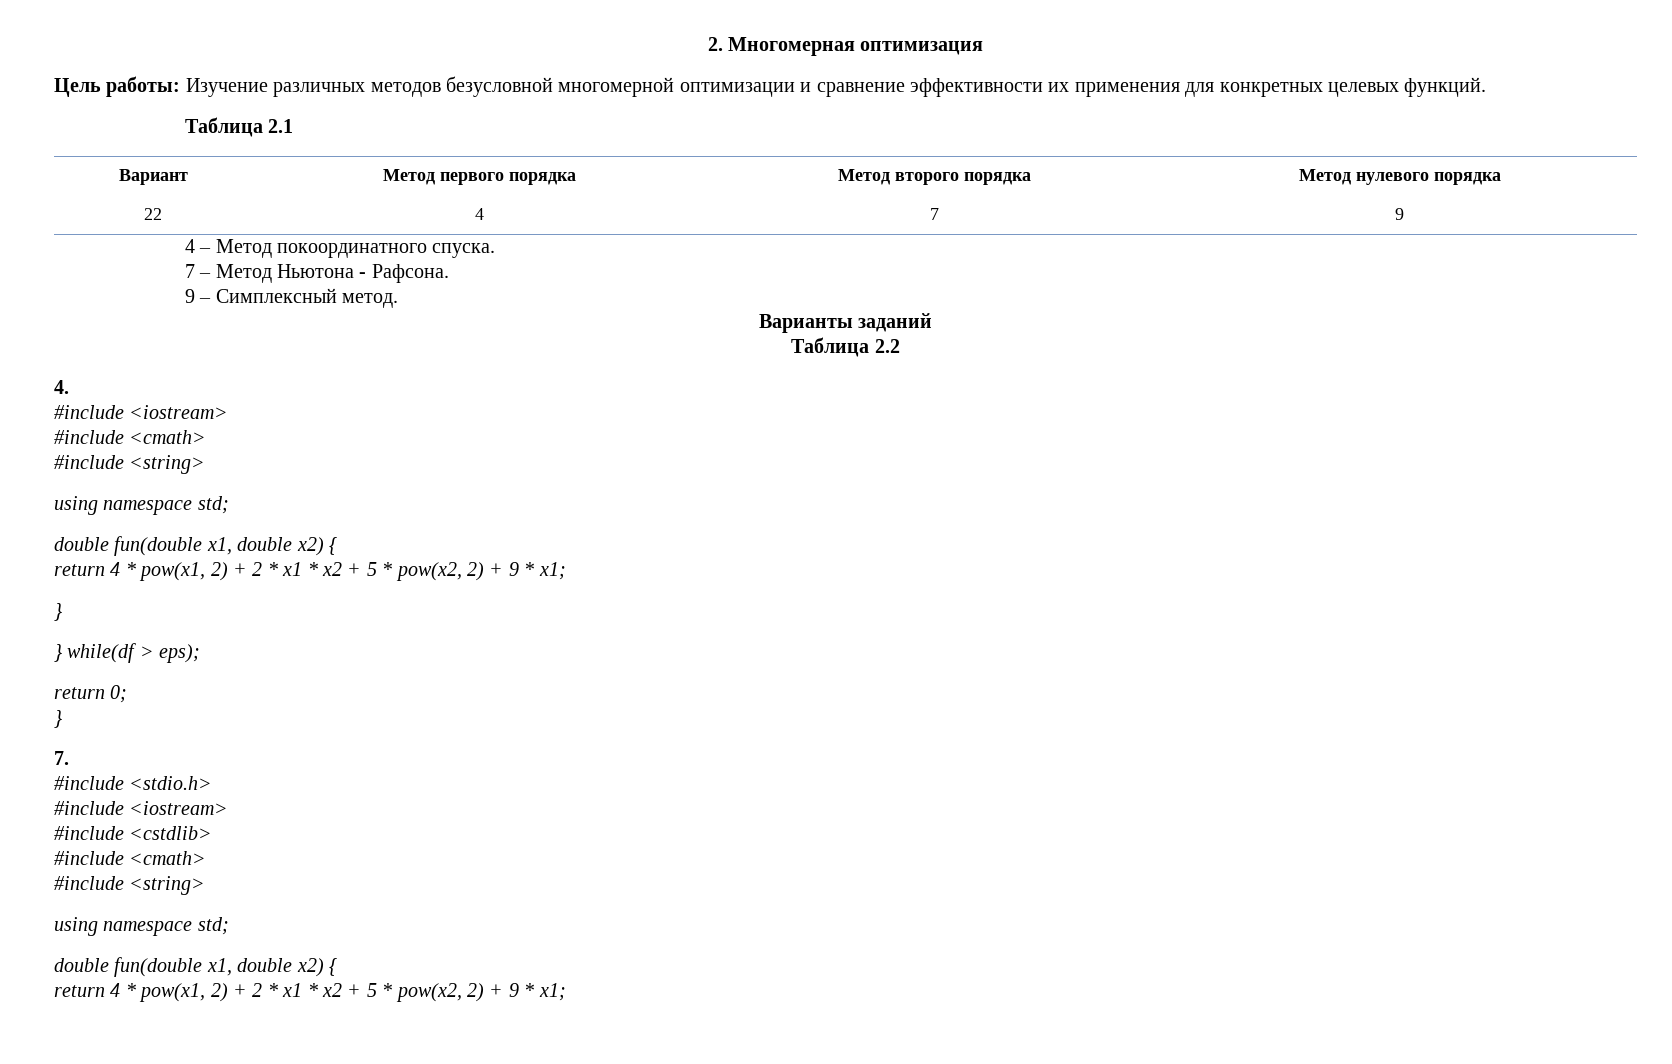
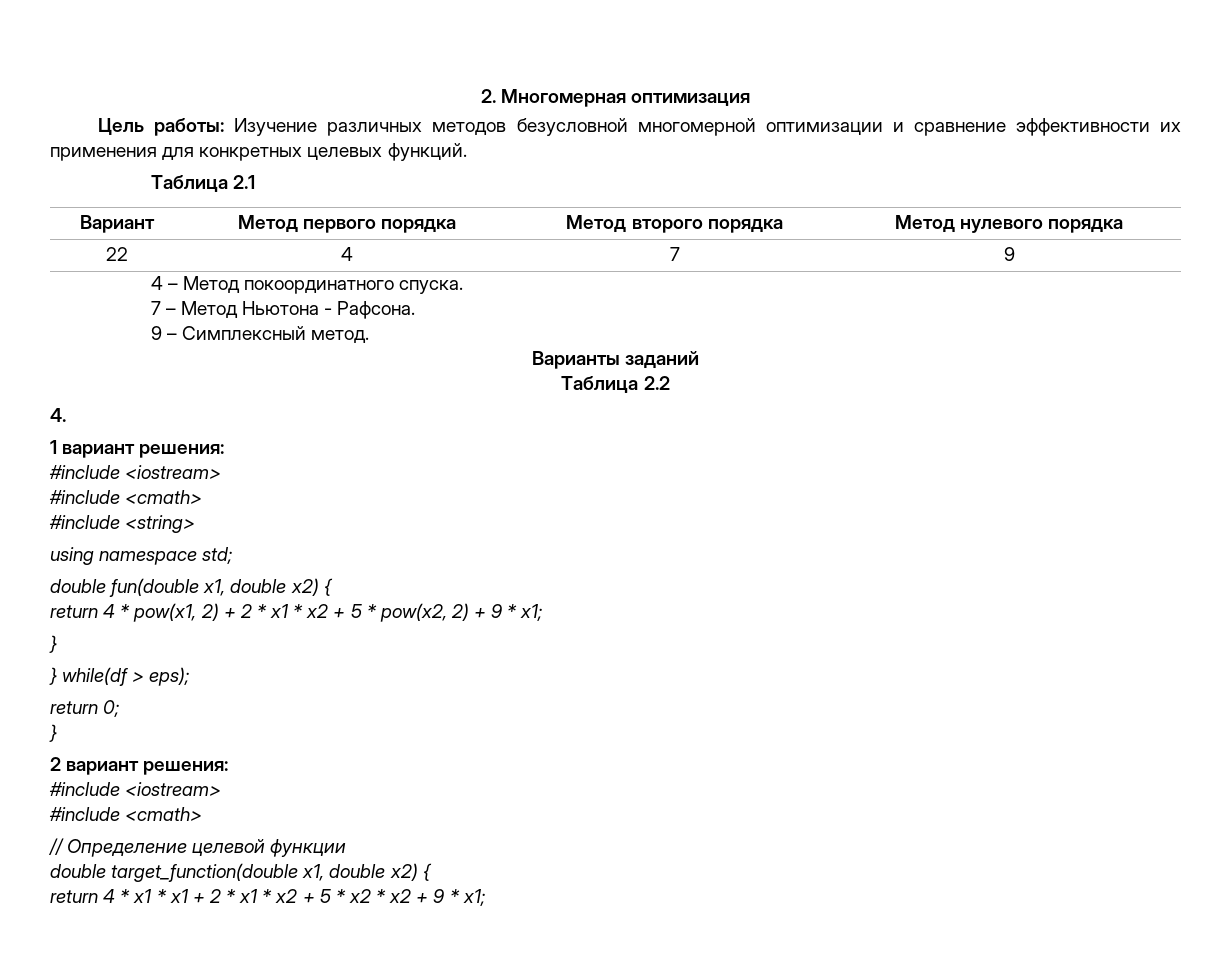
+ 1 вариант решения:
- 7.
- #include <stdio.h>
+ 2 вариант решения:
  #include <iostream>
- #include <cstdlib>
  #include <cmath>
- #include <string>
- using namespace std;
- double fun(double x1, double x2) {
- return 4 * pow(x1, 2) + 2 * x1 * x2 + 5 * pow(x2, 2) + 9 * x1;
+ // Определение целевой функции
+ double target_function(double x1, double x2) {
+ return 4 * x1 * x1 + 2 * x1 * x2 + 5 * x2 * x2 + 9 * x1;

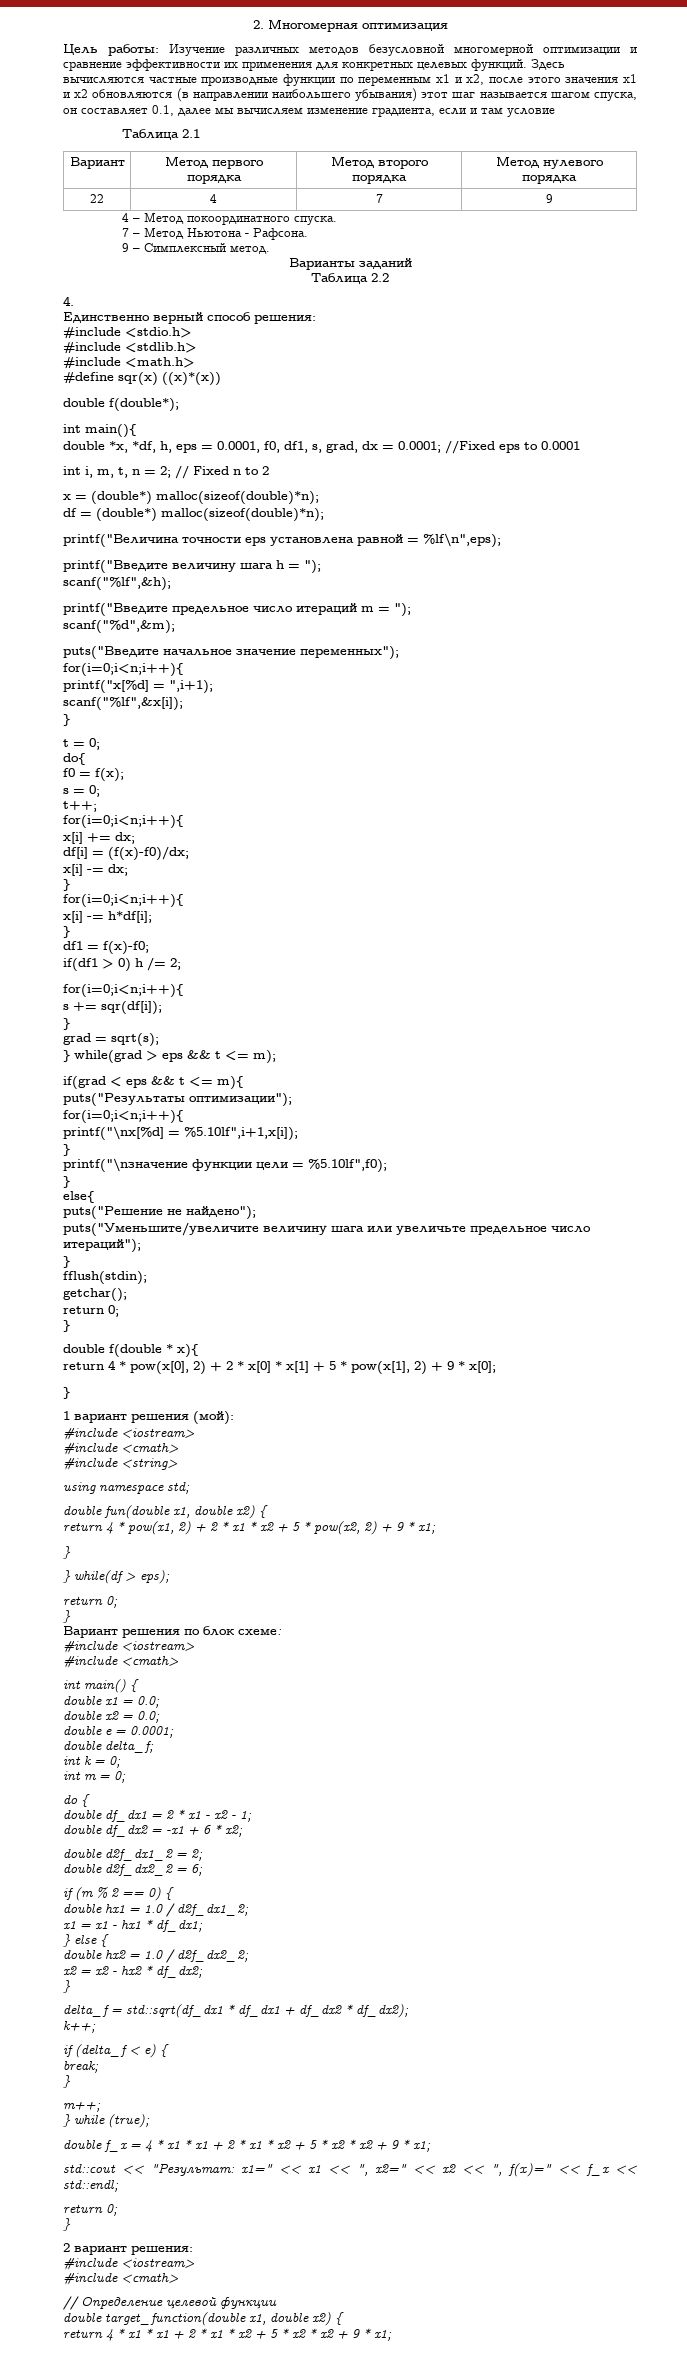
+ Здесь вычисляются частные производные функции по переменным х1 и х2, после этого значения х1 и х2 обновляются (в направлении наибольшего убывания) этот шаг называется шагом спуска, он составляет 0.1, далее мы вычисляем изменение градиента, если и там условие
+ Единственно верный способ решения:
+ #include <stdio.h>
+ #include <stdlib.h>
+ #include <math.h>
+ #define sqr(x) ((x)*(x))
+ double f(double*);
+ int main(){
+ double *x, *df, h, eps = 0.0001, f0, df1, s, grad, dx = 0.0001; //Fixed eps to 0.0001
+ int i, m, t, n = 2; // Fixed n to 2
+ x = (double*) malloc(sizeof(double)*n);
+ df = (double*) malloc(sizeof(double)*n);
+ printf("Величина точности eps установлена равной = %lf\n",eps);
+ printf("Введите величину шага h = ");
+ scanf("%lf",&h);
+ printf("Введите предельное число итераций m = ");
+ scanf("%d",&m);
+ puts("Введите начальное значение переменных");
+ for(i=0;i<n;i++){
+ printf("x[%d] = ",i+1);
+ scanf("%lf",&x[i]);
+ }
+ t = 0;
+ do{
+ f0 = f(x);
+ s = 0;
+ t++;
+ for(i=0;i<n;i++){
+ x[i] += dx;
+ df[i] = (f(x)-f0)/dx;
+ x[i] -= dx;
+ }
+ for(i=0;i<n;i++){
+ x[i] -= h*df[i];
+ }
+ df1 = f(x)-f0;
+ if(df1 > 0) h /= 2;
+ for(i=0;i<n;i++){
+ s += sqr(df[i]);
+ }
+ grad = sqrt(s);
+ } while(grad > eps && t <= m);
+ if(grad < eps && t <= m){
+ puts("Результаты оптимизации");
+ for(i=0;i<n;i++){
+ printf("\nx[%d] = %5.10lf",i+1,x[i]);
+ }
+ printf("\nзначение функции цели = %5.10lf",f0);
+ }
+ else{
+ puts("Решение не найдено");
+ puts("Уменьшите/увеличите величину шага или увеличьте предельное число итераций");
+ }
+ fflush(stdin);
+ getchar();
+ return 0;
+ }
+ double f(double * x){
+ return 4 * pow(x[0], 2) + 2 * x[0] * x[1] + 5 * pow(x[1], 2) + 9 * x[0];
+ }
- 1 вариант решения:
+ 1 вариант решения (мой):
+ Вариант решения по блок схеме:
+ #include <iostream>
+ #include <cmath>
+ int main() {
+ double x1 = 0.0;
+ double x2 = 0.0;
+ double e = 0.0001;
+ double delta_f;
+ int k = 0;
+ int m = 0;
+ do {
+ double df_dx1 = 2 * x1 - x2 - 1;
+ double df_dx2 = -x1 + 6 * x2;
+ double d2f_dx1_2 = 2;
+ double d2f_dx2_2 = 6;
+ if (m % 2 == 0) {
+ double hx1 = 1.0 / d2f_dx1_2;
+ x1 = x1 - hx1 * df_dx1;
+ } else {
+ double hx2 = 1.0 / d2f_dx2_2;
+ x2 = x2 - hx2 * df_dx2;
+ }
+ delta_f = std::sqrt(df_dx1 * df_dx1 + df_dx2 * df_dx2);
+ k++;
+ if (delta_f < e) {
+ break;
+ }
+ m++;
+ } while (true);
+ double f_x = 4 * x1 * x1 + 2 * x1 * x2 + 5 * x2 * x2 + 9 * x1;
+ std::cout << "Результат: x1=" << x1 << ", x2=" << x2 << ", f(х)=" << f_x << std::endl;
+ return 0;
+ }

